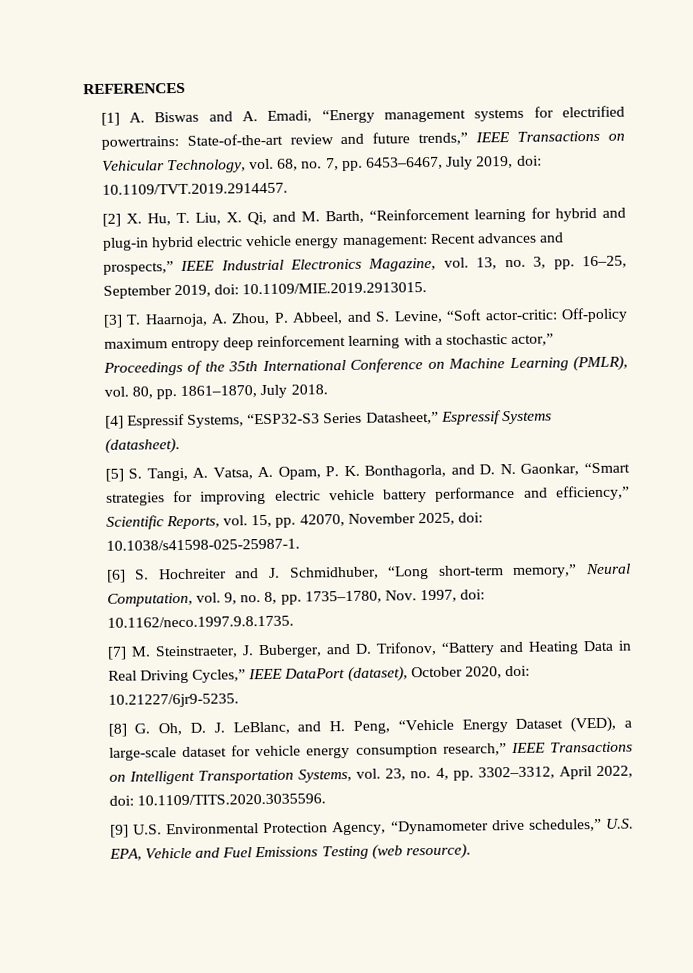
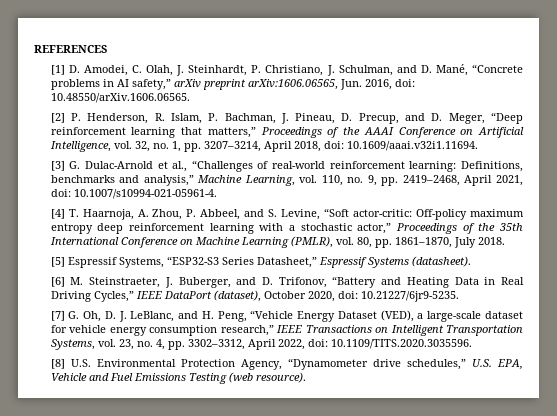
- [1] A. Biswas and A. Emadi, “Energy management systems for electrified powertrains: State-of-the-art review and future trends,” IEEE Transactions on Vehicular Technology, vol. 68, no. 7, pp. 6453–6467, July 2019, doi: 10.1109/TVT.2019.2914457.
- [2] X. Hu, T. Liu, X. Qi, and M. Barth, “Reinforcement learning for hybrid and plug-in hybrid electric vehicle energy management: Recent advances and prospects,” IEEE Industrial Electronics Magazine, vol. 13, no. 3, pp. 16–25, September 2019, doi: 10.1109/MIE.2019.2913015.
- [3] T. Haarnoja, A. Zhou, P. Abbeel, and S. Levine, “Soft actor-critic: Off-policy maximum entropy deep reinforcement learning with a stochastic actor,” Proceedings of the 35th International Conference on Machine Learning (PMLR), vol. 80, pp. 1861–1870, July 2018.
+ [1] D. Amodei, C. Olah, J. Steinhardt, P. Christiano, J. Schulman, and D. Mané, “Concrete problems in AI safety,” arXiv preprint arXiv:1606.06565, Jun. 2016, doi: 10.48550/arXiv.1606.06565.
+ [2] P. Henderson, R. Islam, P. Bachman, J. Pineau, D. Precup, and D. Meger, “Deep reinforcement learning that matters,” Proceedings of the AAAI Conference on Artificial Intelligence, vol. 32, no. 1, pp. 3207–3214, April 2018, doi: 10.1609/aaai.v32i1.11694.
+ [3] G. Dulac-Arnold et al., “Challenges of real-world reinforcement learning: Definitions, benchmarks and analysis,” Machine Learning, vol. 110, no. 9, pp. 2419–2468, April 2021, doi: 10.1007/s10994-021-05961-4.
+ [4] T. Haarnoja, A. Zhou, P. Abbeel, and S. Levine, “Soft actor-critic: Off-policy maximum entropy deep reinforcement learning with a stochastic actor,” Proceedings of the 35th International Conference on Machine Learning (PMLR), vol. 80, pp. 1861–1870, July 2018.
- [4] Espressif Systems, “ESP32-S3 Series Datasheet,” Espressif Systems (datasheet).
+ [5] Espressif Systems, “ESP32-S3 Series Datasheet,” Espressif Systems (datasheet).
- [5] S. Tangi, A. Vatsa, A. Opam, P. K. Bonthagorla, and D. N. Gaonkar, “Smart strategies for improving electric vehicle battery performance and efficiency,” Scientific Reports, vol. 15, pp. 42070, November 2025, doi: 10.1038/s41598-025-25987-1.
- [6] S. Hochreiter and J. Schmidhuber, “Long short-term memory,” Neural Computation, vol. 9, no. 8, pp. 1735–1780, Nov. 1997, doi: 10.1162/neco.1997.9.8.1735.
- [7] M. Steinstraeter, J. Buberger, and D. Trifonov, “Battery and Heating Data in Real Driving Cycles,” IEEE DataPort (dataset), October 2020, doi: 10.21227/6jr9-5235.
+ [6] M. Steinstraeter, J. Buberger, and D. Trifonov, “Battery and Heating Data in Real Driving Cycles,” IEEE DataPort (dataset), October 2020, doi: 10.21227/6jr9-5235.
- [8] G. Oh, D. J. LeBlanc, and H. Peng, “Vehicle Energy Dataset (VED), a large-scale dataset for vehicle energy consumption research,” IEEE Transactions on Intelligent Transportation Systems, vol. 23, no. 4, pp. 3302–3312, April 2022, doi: 10.1109/TITS.2020.3035596.
+ [7] G. Oh, D. J. LeBlanc, and H. Peng, “Vehicle Energy Dataset (VED), a large-scale dataset for vehicle energy consumption research,” IEEE Transactions on Intelligent Transportation Systems, vol. 23, no. 4, pp. 3302–3312, April 2022, doi: 10.1109/TITS.2020.3035596.
- [9] U.S. Environmental Protection Agency, “Dynamometer drive schedules,” U.S. EPA, Vehicle and Fuel Emissions Testing (web resource).
+ [8] U.S. Environmental Protection Agency, “Dynamometer drive schedules,” U.S. EPA, Vehicle and Fuel Emissions Testing (web resource).

